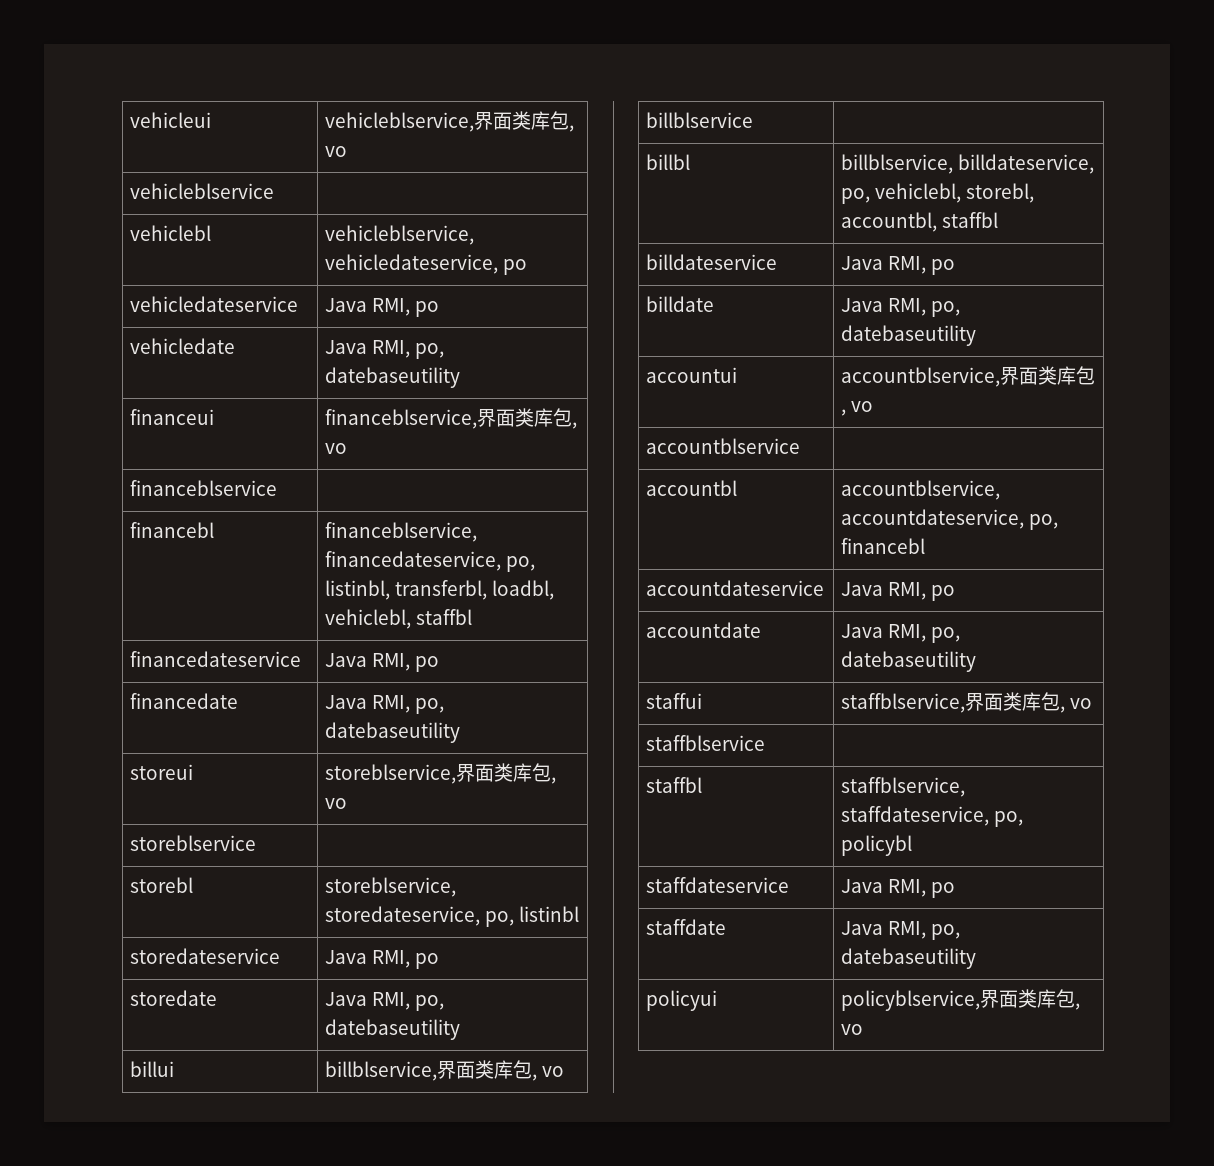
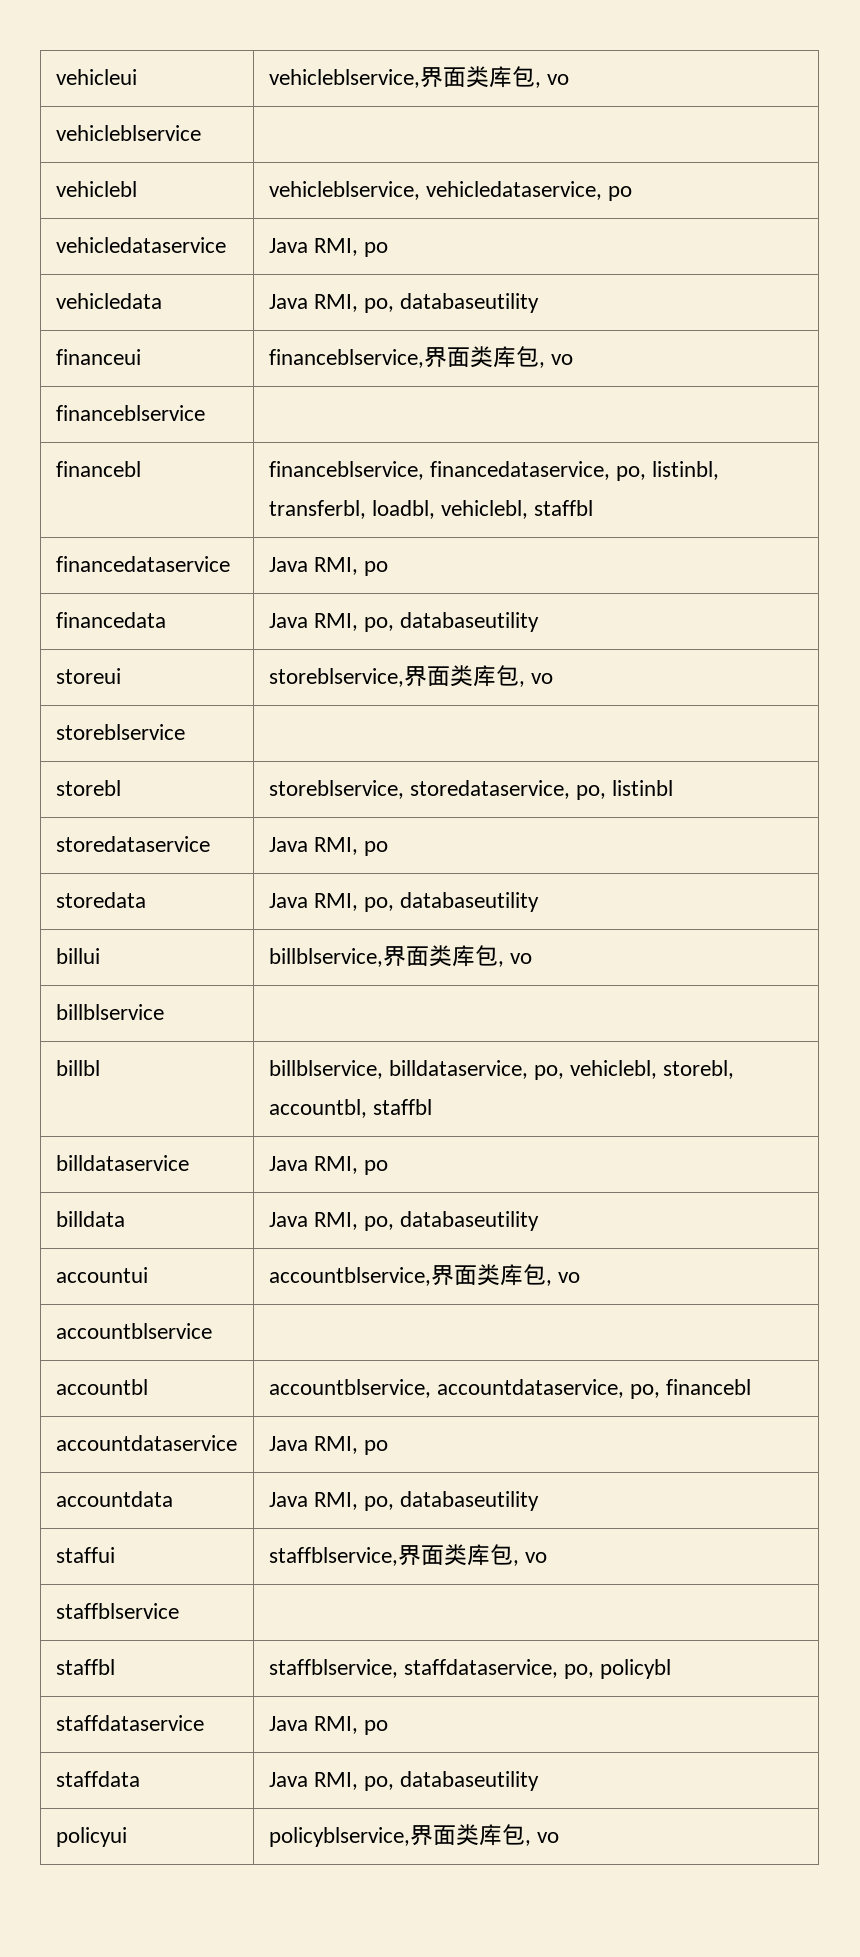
- vehiclebl | vehicleblservice, vehicledateservice, po
- vehicledateservice | Java RMI, po
- vehicledate | Java RMI, po, datebaseutility
+ vehiclebl | vehicleblservice, vehicledataservice, po
+ vehicledataservice | Java RMI, po
+ vehicledata | Java RMI, po, databaseutility
- financebl | financeblservice, financedateservice, po, listinbl, transferbl, loadbl, vehiclebl, staffbl
+ financebl | financeblservice, financedataservice, po, listinbl, transferbl, loadbl, vehiclebl, staffbl
- financedateservice | Java RMI, po
- financedate | Java RMI, po, datebaseutility
+ financedataservice | Java RMI, po
+ financedata | Java RMI, po, databaseutility
- storebl | storeblservice, storedateservice, po, listinbl
+ storebl | storeblservice, storedataservice, po, listinbl
- storedateservice | Java RMI, po
- storedate | Java RMI, po, datebaseutility
+ storedataservice | Java RMI, po
+ storedata | Java RMI, po, databaseutility
- billbl | billblservice, billdateservice, po, vehiclebl, storebl, accountbl, staffbl
+ billbl | billblservice, billdataservice, po, vehiclebl, storebl, accountbl, staffbl
- billdateservice | Java RMI, po
- billdate | Java RMI, po, datebaseutility
+ billdataservice | Java RMI, po
+ billdata | Java RMI, po, databaseutility
- accountbl | accountblservice, accountdateservice, po, financebl
+ accountbl | accountblservice, accountdataservice, po, financebl
- accountdateservice | Java RMI, po
- accountdate | Java RMI, po, datebaseutility
+ accountdataservice | Java RMI, po
+ accountdata | Java RMI, po, databaseutility
- staffbl | staffblservice, staffdateservice, po, policybl
+ staffbl | staffblservice, staffdataservice, po, policybl
- staffdateservice | Java RMI, po
- staffdate | Java RMI, po, datebaseutility
+ staffdataservice | Java RMI, po
+ staffdata | Java RMI, po, databaseutility

